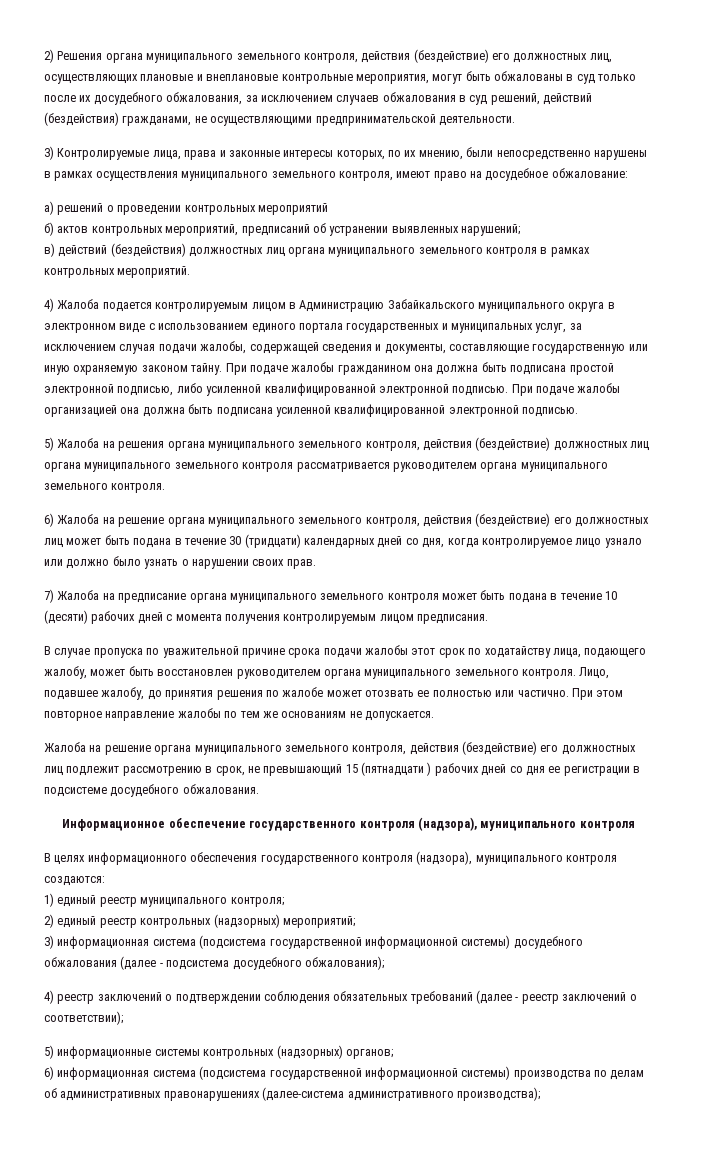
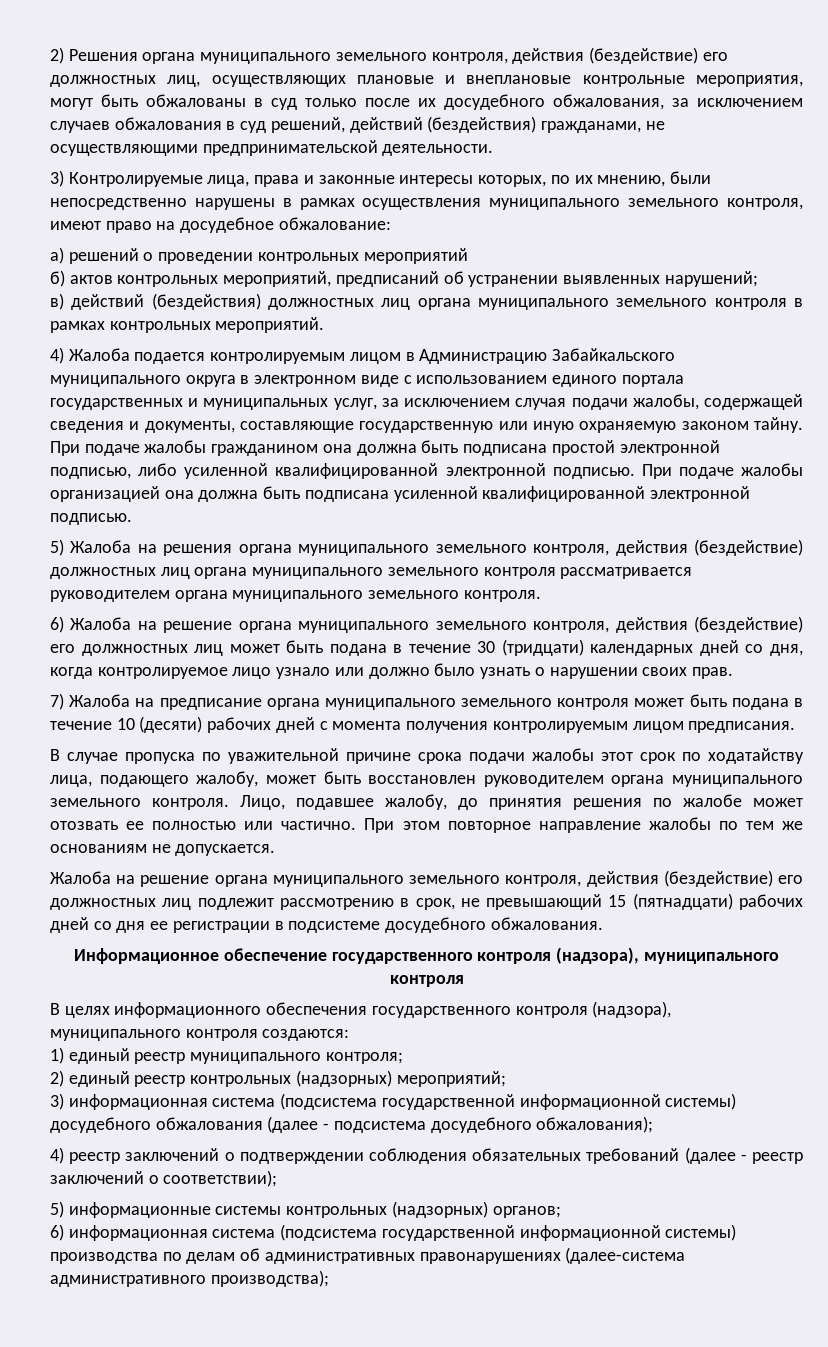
- Жалоба на решение органа муниципального земельного контроля, действия (бездействие) его должностных лиц подлежит рассмотрению в срок, не превышающий 15 (пятнадцати ) рабочих дней со дня ее регистрации в подсистеме досудебного обжалования.
+ Жалоба на решение органа муниципального земельного контроля, действия (бездействие) его должностных лиц подлежит рассмотрению в срок, не превышающий 15 (пятнадцати) рабочих дней со дня ее регистрации в подсистеме досудебного обжалования.

